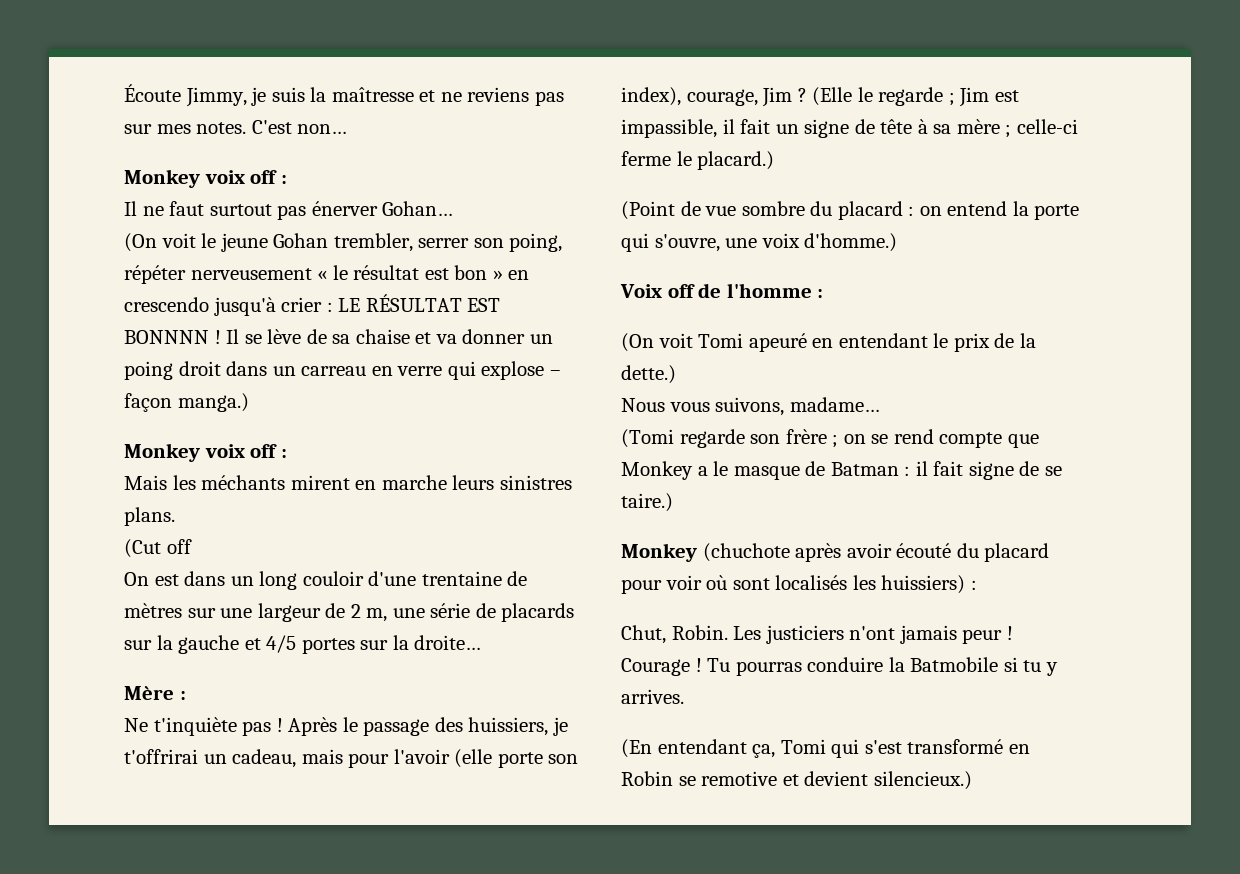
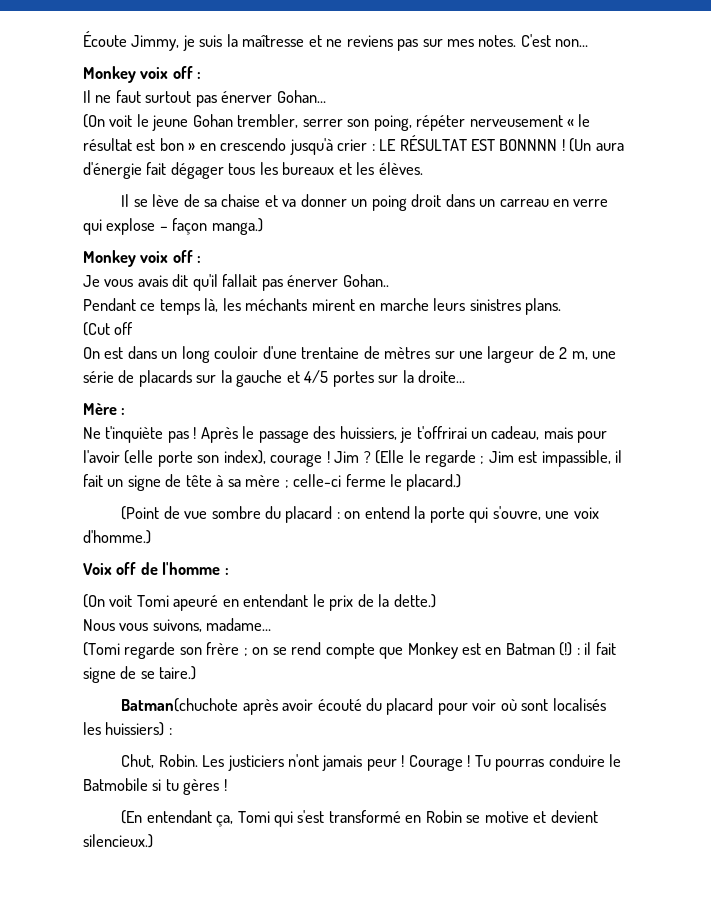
- (On voit le jeune Gohan trembler, serrer son poing, répéter nerveusement « le résultat est bon » en crescendo jusqu'à crier : LE RÉSULTAT EST BONNNN ! Il se lève de sa chaise et va donner un poing droit dans un carreau en verre qui explose – façon manga.)
+ (On voit le jeune Gohan trembler, serrer son poing, répéter nerveusement « le résultat est bon » en crescendo jusqu'à crier : LE RÉSULTAT EST BONNNN ! (Un aura d'énergie fait dégager tous les bureaux et les élèves.
+ Il se lève de sa chaise et va donner un poing droit dans un carreau en verre qui explose – façon manga.)
- Mais les méchants mirent en marche leurs sinistres plans.
+ Je vous avais dit qu'il fallait pas énerver Gohan..
+ Pendant ce temps là, les méchants mirent en marche leurs sinistres plans.
- Après le passage des huissiers, je t'offrirai un cadeau, mais pour l'avoir (elle porte son index), courage, Jim ?
+ Après le passage des huissiers, je t'offrirai un cadeau, mais pour l'avoir (elle porte son index), courage ! Jim ?
- (Tomi regarde son frère ; on se rend compte que Monkey a le masque de Batman : il fait signe de se taire.)
+ (Tomi regarde son frère ; on se rend compte que Monkey est en Batman (!) : il fait signe de se taire.)
- Monkey (chuchote après avoir écouté du placard pour voir où sont localisés les huissiers) :
+ Batman(chuchote après avoir écouté du placard pour voir où sont localisés les huissiers) :
- Tu pourras conduire la Batmobile si tu y arrives.
+ Tu pourras conduire le Batmobile si tu gères !
- (En entendant ça, Tomi qui s'est transformé en Robin se remotive et devient silencieux.)
+ (En entendant ça, Tomi qui s'est transformé en Robin se motive et devient silencieux.)

